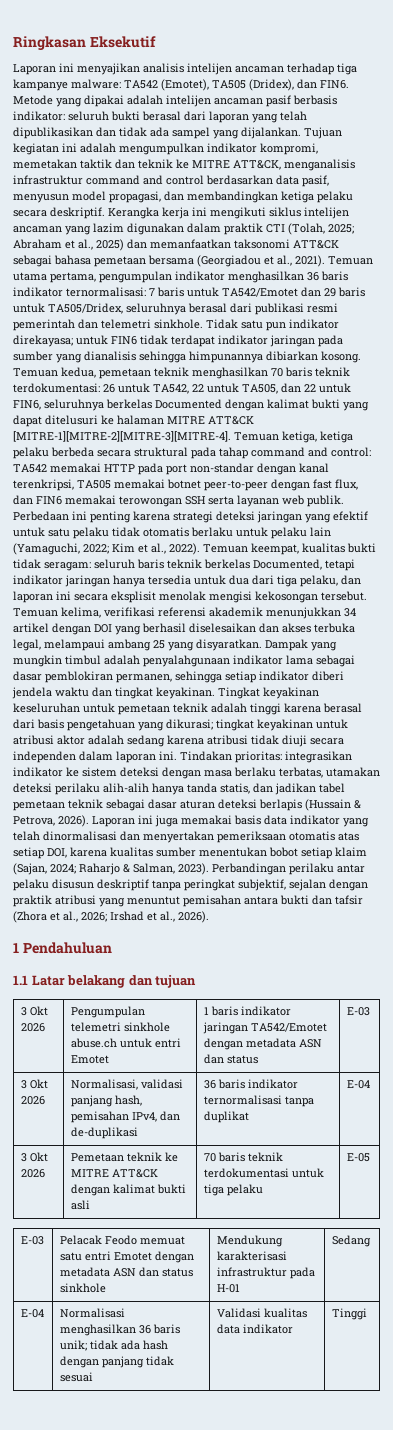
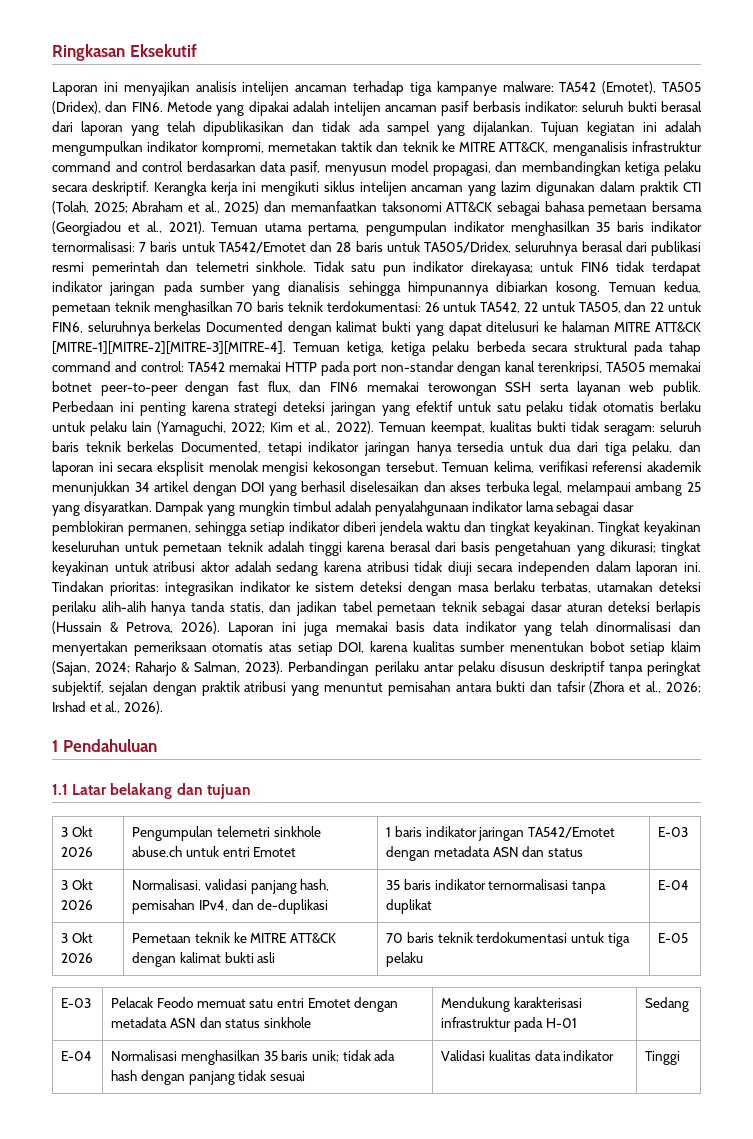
- Temuan utama pertama, pengumpulan indikator menghasilkan 36 baris indikator ternormalisasi: 7 baris untuk TA542/Emotet dan 29 baris untuk TA505/Dridex, seluruhnya berasal dari publikasi resmi pemerintah dan telemetri sinkhole.
+ Temuan utama pertama, pengumpulan indikator menghasilkan 35 baris indikator ternormalisasi: 7 baris untuk TA542/Emotet dan 28 baris untuk TA505/Dridex, seluruhnya berasal dari publikasi resmi pemerintah dan telemetri sinkhole.
- 3 Okt 2026 | Normalisasi, validasi panjang hash, pemisahan IPv4, dan de-duplikasi | 36 baris indikator ternormalisasi tanpa duplikat | E-04
+ 3 Okt 2026 | Normalisasi, validasi panjang hash, pemisahan IPv4, dan de-duplikasi | 35 baris indikator ternormalisasi tanpa duplikat | E-04
- E-04 | Normalisasi menghasilkan 36 baris unik; tidak ada hash dengan panjang tidak sesuai | Validasi kualitas data indikator | Tinggi
+ E-04 | Normalisasi menghasilkan 35 baris unik; tidak ada hash dengan panjang tidak sesuai | Validasi kualitas data indikator | Tinggi

